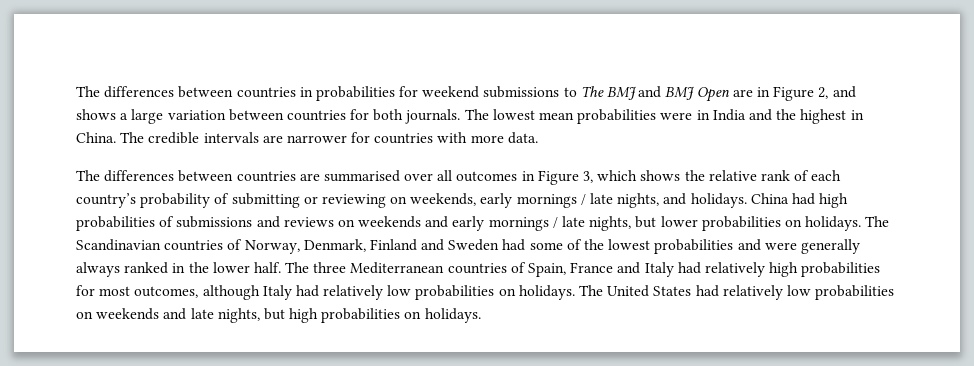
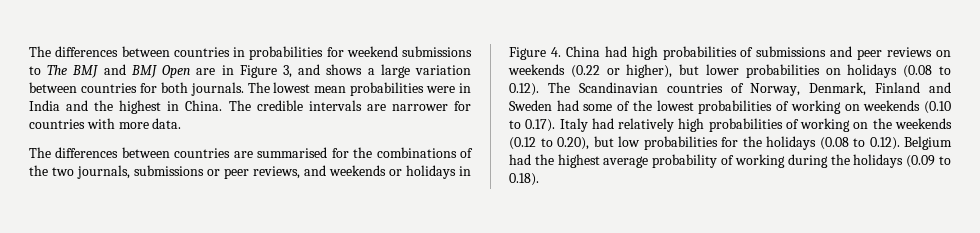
- The differences between countries in probabilities for weekend submissions to The BMJ and BMJ Open are in Figure 2, and shows a large variation between countries for both journals.
+ The differences between countries in probabilities for weekend submissions to The BMJ and BMJ Open are in Figure 3, and shows a large variation between countries for both journals.
- The differences between countries are summarised over all outcomes in Figure 3, which shows the relative rank of each country’s probability of submitting or reviewing on weekends, early mornings / late nights, and holidays. China had high probabilities of submissions and reviews on weekends and early mornings / late nights, but lower probabilities on holidays. The Scandinavian countries of Norway, Denmark, Finland and Sweden had some of the lowest probabilities and were generally always ranked in the lower half. The three Mediterranean countries of Spain, France and Italy had relatively high probabilities for most outcomes, although Italy had relatively low probabilities on holidays. The United States had relatively low probabilities on weekends and late nights, but high probabilities on holidays.
+ The differences between countries are summarised for the combinations of the two journals, submissions or peer reviews, and weekends or holidays in Figure 4. China had high probabilities of submissions and peer reviews on weekends (0.22 or higher), but lower probabilities on holidays (0.08 to 0.12). The Scandinavian countries of Norway, Denmark, Finland and Sweden had some of the lowest probabilities of working on weekends (0.10 to 0.17). Italy had relatively high probabilities of working on the weekends (0.12 to 0.20), but low probabilities for the holidays (0.08 to 0.12). Belgium had the highest average probability of working during the holidays (0.09 to 0.18).

